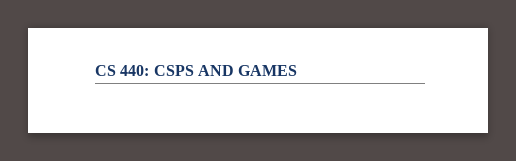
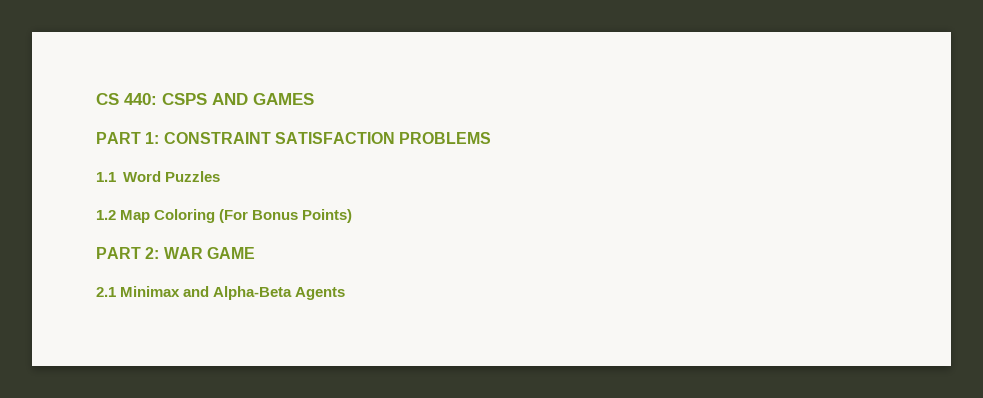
+ PART 1: CONSTRAINT SATISFACTION PROBLEMS
+ 1.1 Word Puzzles
+ 1.2 Map Coloring (For Bonus Points)
+ PART 2: WAR GAME
+ 2.1 Minimax and Alpha-Beta Agents

